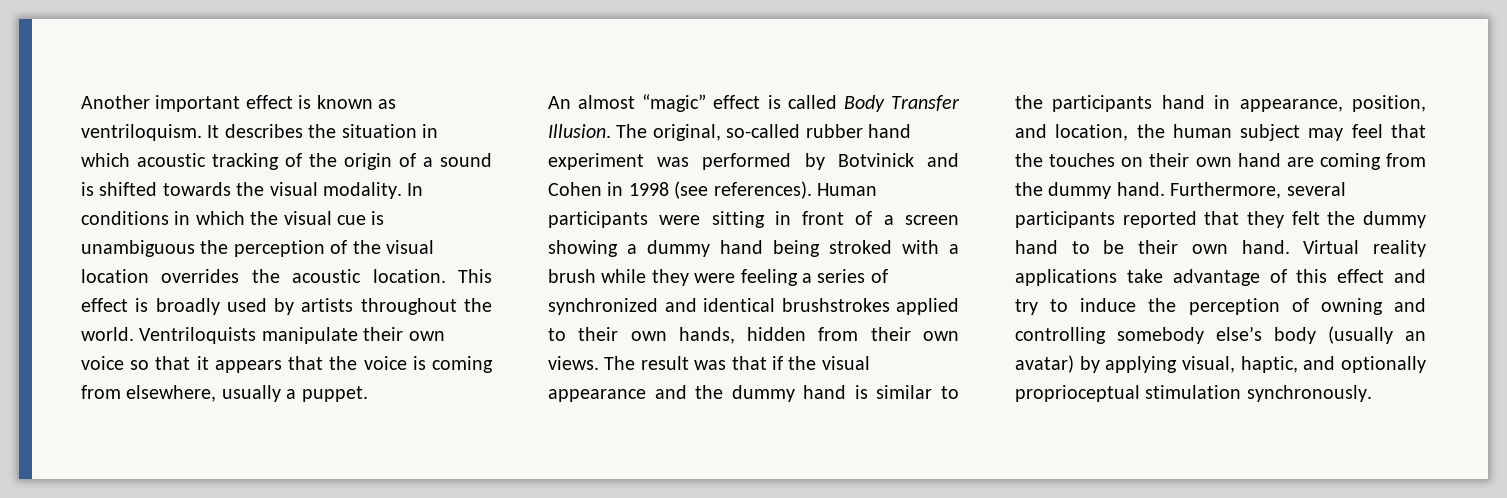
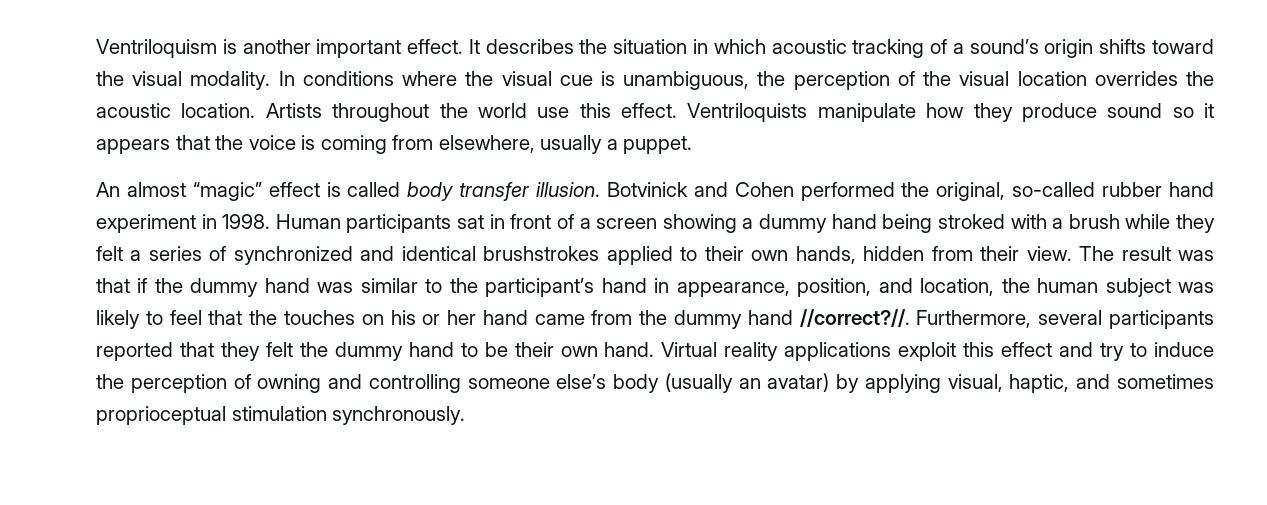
- Another important effect is known as ventriloquism.
+ Ventriloquism is another important effect.
- It describes the situation in which acoustic tracking of the origin of a sound is shifted towards the visual modality.
+ It describes the situation in which acoustic tracking of a sound’s origin shifts toward the visual modality.
- In conditions in which the visual cue is unambiguous the perception of the visual location overrides the acoustic location.
+ In conditions where the visual cue is unambiguous, the perception of the visual location overrides the acoustic location.
- This effect is broadly used by artists throughout the world. Ventriloquists manipulate their own voice so that it appears that the voice is coming from elsewhere, usually a puppet.
+ Artists throughout the world use this effect. Ventriloquists manipulate how they produce sound so it appears that the voice is coming from elsewhere, usually a puppet.
- An almost “magic” effect is called Body Transfer Illusion. The original, so-called rubber hand experiment was performed by Botvinick and Cohen in 1998 (see references). Human participants were sitting in front of a screen showing a dummy hand being stroked with a brush while they were feeling a series of synchronized and identical brushstrokes applied to their own hands, hidden from their own views.
+ An almost “magic” effect is called body transfer illusion. Botvinick and Cohen performed the original, so-called rubber hand experiment in 1998. Human participants sat in front of a screen showing a dummy hand being stroked with a brush while they felt a series of synchronized and identical brushstrokes applied to their own hands, hidden from their view.
- The result was that if the visual appearance and the dummy hand is similar to the participants hand in appearance, position, and location, the human subject may feel that the touches on their own hand are coming from the dummy hand.
+ The result was that if the dummy hand was similar to the participant’s hand in appearance, position, and location, the human subject was likely to feel that the touches on his or her hand came from the dummy hand //correct?//.
- Virtual reality applications take advantage of this effect and try to induce the perception of owning and controlling somebody else’s body (usually an avatar) by applying visual, haptic, and optionally proprioceptual stimulation synchronously.
+ Virtual reality applications exploit this effect and try to induce the perception of owning and controlling someone else’s body (usually an avatar) by applying visual, haptic, and sometimes proprioceptual stimulation synchronously.

